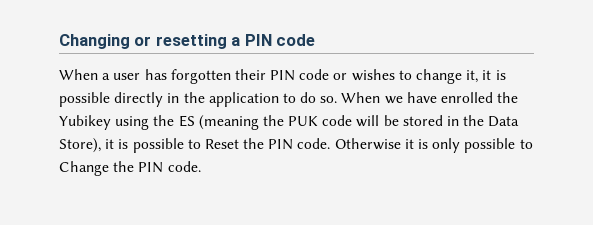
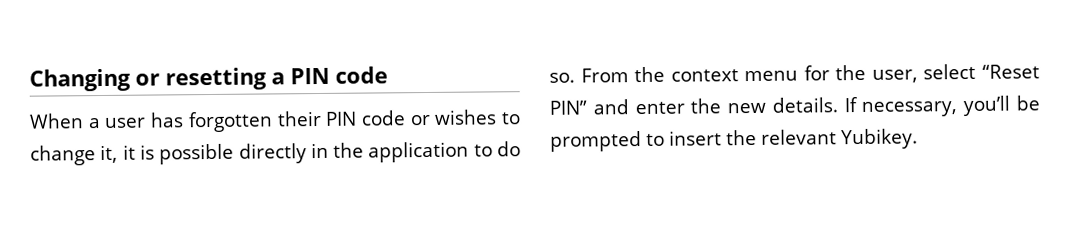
- When we have enrolled the Yubikey using the ES (meaning the PUK code will be stored in the Data Store), it is possible to Reset the PIN code. Otherwise it is only possible to Change the PIN code.
+ From the context menu for the user, select “Reset PIN” and enter the new details. If necessary, you’ll be prompted to insert the relevant Yubikey.

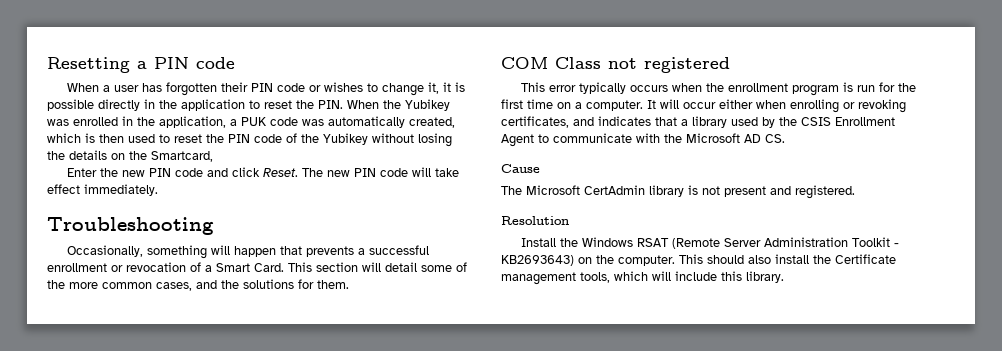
- Changing or resetting a PIN code
+ Resetting a PIN code
- When a user has forgotten their PIN code or wishes to change it, it is possible directly in the application to do so. From the context menu for the user, select “Reset PIN” and enter the new details. If necessary, you’ll be prompted to insert the relevant Yubikey.
+ When a user has forgotten their PIN code or wishes to change it, it is possible directly in the application to reset the PIN. When the Yubikey was enrolled in the application, a PUK code was automatically created, which is then used to reset the PIN code of the Yubikey without losing the details on the Smartcard,
+ Enter the new PIN code and click Reset. The new PIN code will take effect immediately.
+ Troubleshooting
+ Occasionally, something will happen that prevents a successful enrollment or revocation of a Smart Card. This section will detail some of the more common cases, and the solutions for them.
+ COM Class not registered
+ This error typically occurs when the enrollment program is run for the first time on a computer. It will occur either when enrolling or revoking certificates, and indicates that a library used by the CSIS Enrollment Agent to communicate with the Microsoft AD CS.
+ Cause
+ The Microsoft CertAdmin library is not present and registered.
+ Resolution
+ Install the Windows RSAT (Remote Server Administration Toolkit - KB2693643) on the computer. This should also install the Certificate management tools, which will include this library.

